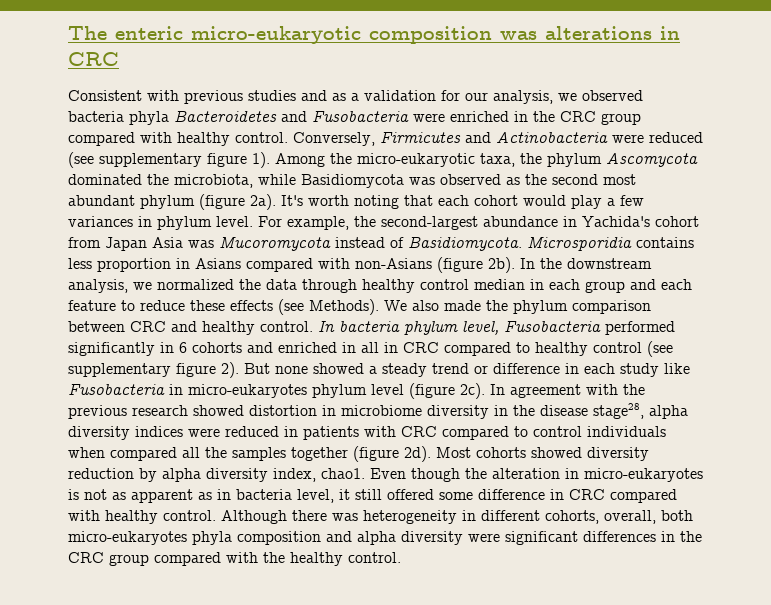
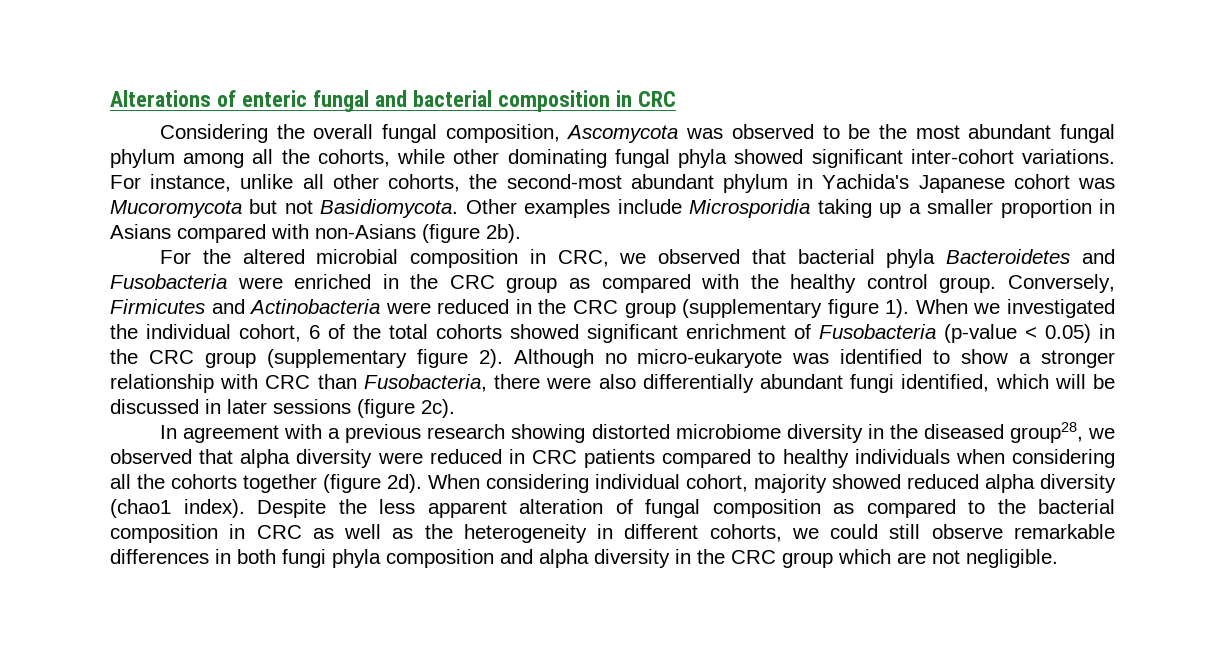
- The enteric micro-eukaryotic composition was alterations in CRC
- Consistent with previous studies and as a validation for our analysis, we observed bacteria phyla Bacteroidetes and Fusobacteria were enriched in the CRC group compared with healthy control.
+ Alterations of enteric fungal and bacterial composition in CRC
+ Considering the overall fungal composition, Ascomycota was observed to be the most abundant fungal phylum among all the cohorts, while other dominating fungal phyla showed significant inter-cohort variations. For instance, unlike all other cohorts, the second-most abundant phylum in Yachida's Japanese cohort was Mucoromycota but not Basidiomycota. Other examples include Microsporidia taking up a smaller proportion in Asians compared with non-Asians (figure 2b).
+ For the altered microbial composition in CRC, we observed that bacterial phyla Bacteroidetes and Fusobacteria were enriched in the CRC group as compared with the healthy control group.
- Conversely, Firmicutes and Actinobacteria were reduced (see supplementary figure 1). Among the micro-eukaryotic taxa, the phylum Ascomycota dominated the microbiota, while Basidiomycota was observed as the second most abundant phylum (figure 2a). It's worth noting that each cohort would play a few variances in phylum level. For example, the second-largest abundance in Yachida's cohort from Japan Asia was Mucoromycota instead of Basidiomycota. Microsporidia contains less proportion in Asians compared with non-Asians (figure 2b). In the downstream analysis, we normalized the data through healthy control median in each group and each feature to reduce these effects (see Methods). We also made the phylum comparison between CRC and healthy control. In bacteria phylum level, Fusobacteria performed significantly in 6 cohorts and enriched in all in CRC compared to healthy control (see supplementary figure 2). But none showed a steady trend or difference in each study like Fusobacteria in micro-eukaryotes phylum level (figure 2c). In agreement with the previous research showed distortion in microbiome diversity in the disease stage28, alpha diversity indices were reduced in patients with CRC compared to control individuals when compared all the samples together (figure 2d).
+ Conversely, Firmicutes and Actinobacteria were reduced in the CRC group (supplementary figure 1). When we investigated the individual cohort, 6 of the total cohorts showed significant enrichment of Fusobacteria (p-value < 0.05) in the CRC group (supplementary figure 2). Although no micro-eukaryote was identified to show a stronger relationship with CRC than Fusobacteria, there were also differentially abundant fungi identified, which will be discussed in later sessions (figure 2c).
+ In agreement with a previous research showing distorted microbiome diversity in the diseased group28, we observed that alpha diversity were reduced in CRC patients compared to healthy individuals when considering all the cohorts together (figure 2d).
- Most cohorts showed diversity reduction by alpha diversity index, chao1. Even though the alteration in micro-eukaryotes is not as apparent as in bacteria level, it still offered some difference in CRC compared with healthy control. Although there was heterogeneity in different cohorts, overall, both micro-eukaryotes phyla composition and alpha diversity were significant differences in the CRC group compared with the healthy control.
+ When considering individual cohort, majority showed reduced alpha diversity (chao1 index). Despite the less apparent alteration of fungal composition as compared to the bacterial composition in CRC as well as the heterogeneity in different cohorts, we could still observe remarkable differences in both fungi phyla composition and alpha diversity in the CRC group which are not negligible.

